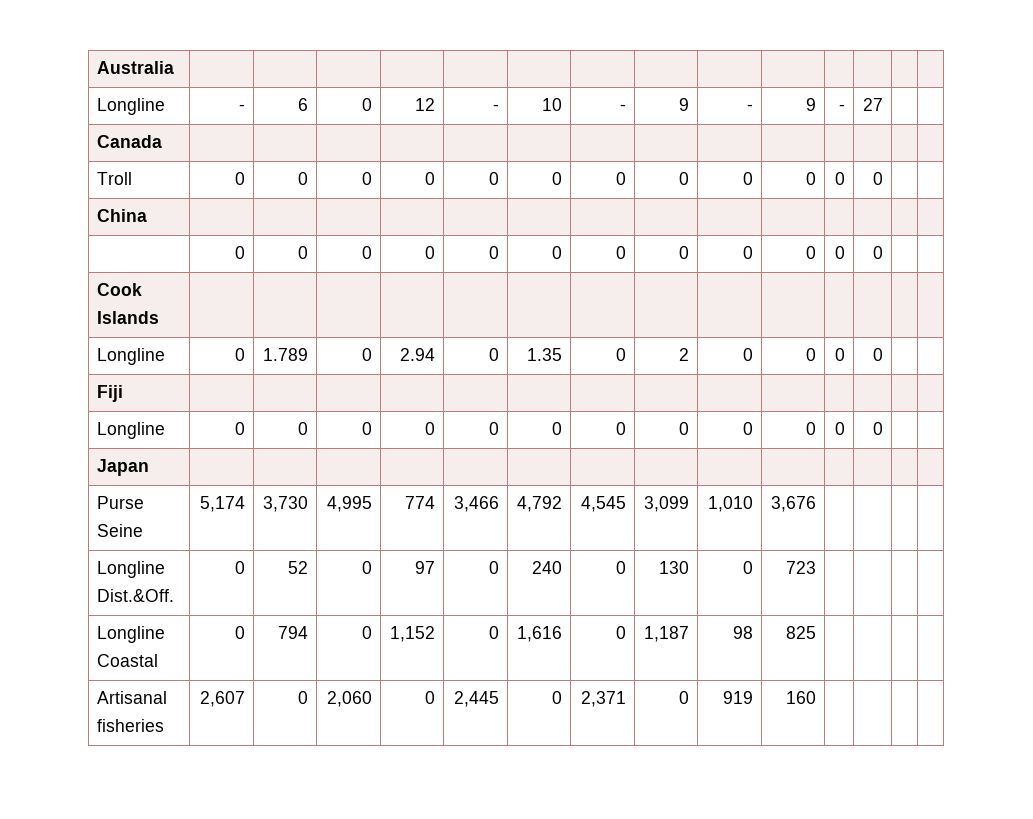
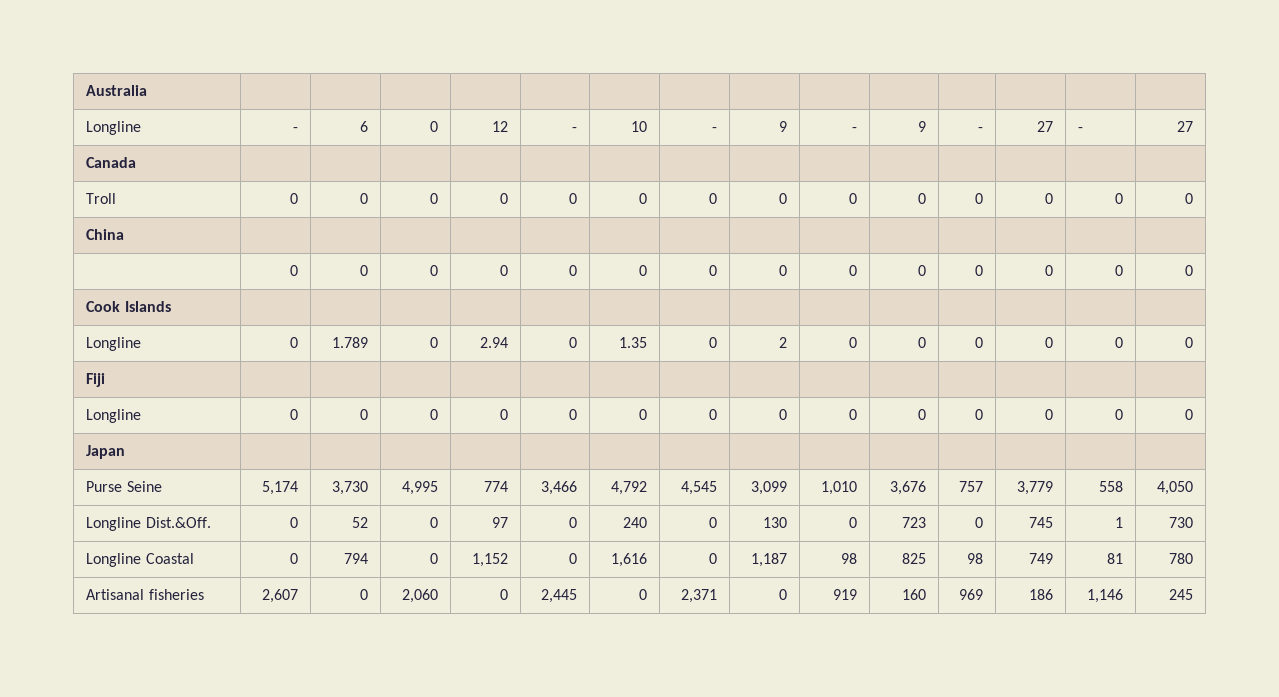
- Longline | - | 6 | 0 | 12 | - | 10 | - | 9 | - | 9 | - | 27 | |
+ Longline | - | 6 | 0 | 12 | - | 10 | - | 9 | - | 9 | - | 27 | - | 27
- Troll | 0 | 0 | 0 | 0 | 0 | 0 | 0 | 0 | 0 | 0 | 0 | 0 | |
+ Troll | 0 | 0 | 0 | 0 | 0 | 0 | 0 | 0 | 0 | 0 | 0 | 0 | 0 | 0
  China | | | | | | | | | | | | | |
- | 0 | 0 | 0 | 0 | 0 | 0 | 0 | 0 | 0 | 0 | 0 | 0 | |
+ | 0 | 0 | 0 | 0 | 0 | 0 | 0 | 0 | 0 | 0 | 0 | 0 | 0 | 0
- Longline | 0 | 1.789 | 0 | 2.94 | 0 | 1.35 | 0 | 2 | 0 | 0 | 0 | 0 | |
+ Longline | 0 | 1.789 | 0 | 2.94 | 0 | 1.35 | 0 | 2 | 0 | 0 | 0 | 0 | 0 | 0
- Longline | 0 | 0 | 0 | 0 | 0 | 0 | 0 | 0 | 0 | 0 | 0 | 0 | |
+ Longline | 0 | 0 | 0 | 0 | 0 | 0 | 0 | 0 | 0 | 0 | 0 | 0 | 0 | 0
- Purse Seine | 5,174 | 3,730 | 4,995 | 774 | 3,466 | 4,792 | 4,545 | 3,099 | 1,010 | 3,676 | | | |
+ Purse Seine | 5,174 | 3,730 | 4,995 | 774 | 3,466 | 4,792 | 4,545 | 3,099 | 1,010 | 3,676 | 757 | 3,779 | 558 | 4,050
- Longline Dist.&Off. | 0 | 52 | 0 | 97 | 0 | 240 | 0 | 130 | 0 | 723 | | | |
+ Longline Dist.&Off. | 0 | 52 | 0 | 97 | 0 | 240 | 0 | 130 | 0 | 723 | 0 | 745 | 1 | 730
- Longline Coastal | 0 | 794 | 0 | 1,152 | 0 | 1,616 | 0 | 1,187 | 98 | 825 | | | |
+ Longline Coastal | 0 | 794 | 0 | 1,152 | 0 | 1,616 | 0 | 1,187 | 98 | 825 | 98 | 749 | 81 | 780
- Artisanal fisheries | 2,607 | 0 | 2,060 | 0 | 2,445 | 0 | 2,371 | 0 | 919 | 160 | | | |
+ Artisanal fisheries | 2,607 | 0 | 2,060 | 0 | 2,445 | 0 | 2,371 | 0 | 919 | 160 | 969 | 186 | 1,146 | 245

